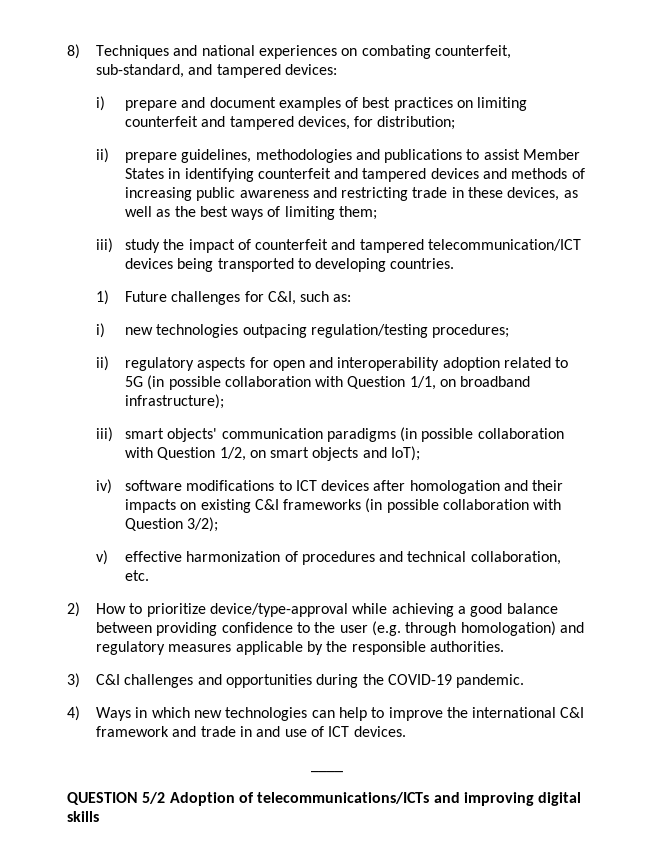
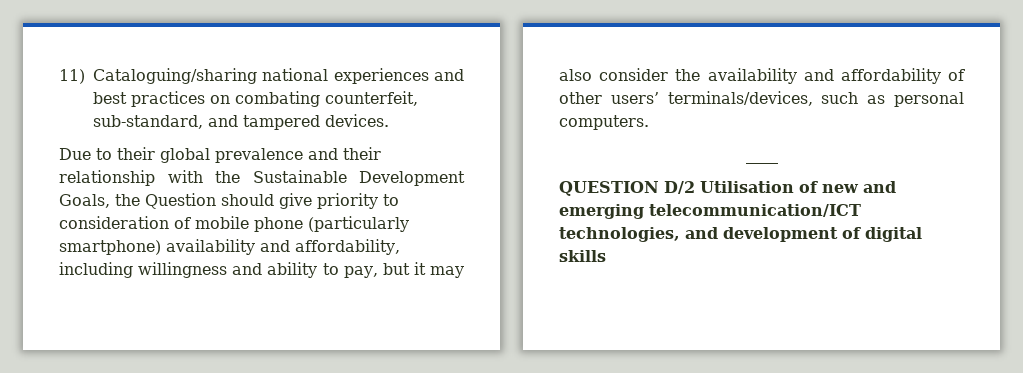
- 8) Techniques and national experiences on combating counterfeit, sub-standard, and tampered devices:
- i) prepare and document examples of best practices on limiting counterfeit and tampered devices, for distribution;
- ii) prepare guidelines, methodologies and publications to assist Member States in identifying counterfeit and tampered devices and methods of increasing public awareness and restricting trade in these devices, as well as the best ways of limiting them;
- iii) study the impact of counterfeit and tampered telecommunication/ICT devices being transported to developing countries.
- 1) Future challenges for C&I, such as:
- i) new technologies outpacing regulation/testing procedures;
- ii) regulatory aspects for open and interoperability adoption related to 5G (in possible collaboration with Question 1/1, on broadband infrastructure);
- iii) smart objects' communication paradigms (in possible collaboration with Question 1/2, on smart objects and IoT);
- iv) software modifications to ICT devices after homologation and their impacts on existing C&I frameworks (in possible collaboration with Question 3/2);
- v) effective harmonization of procedures and technical collaboration, etc.
- 2) How to prioritize device/type-approval while achieving a good balance between providing confidence to the user (e.g. through homologation) and regulatory measures applicable by the responsible authorities.
- 3) C&I challenges and opportunities during the COVID-19 pandemic.
- 4) Ways in which new technologies can help to improve the international C&I framework and trade in and use of ICT devices.
+ 11) Cataloguing/sharing national experiences and best practices on combating counterfeit, sub-standard, and tampered devices.
+ Due to their global prevalence and their relationship with the Sustainable Development Goals, the Question should give priority to consideration of mobile phone (particularly smartphone) availability and affordability, including willingness and ability to pay, but it may also consider the availability and affordability of other users’ terminals/devices, such as personal computers.
  ____
- QUESTION 5/2 Adoption of telecommunications/ICTs and improving digital skills
+ QUESTION D/2 Utilisation of new and emerging telecommunication/ICT technologies, and development of digital skills

